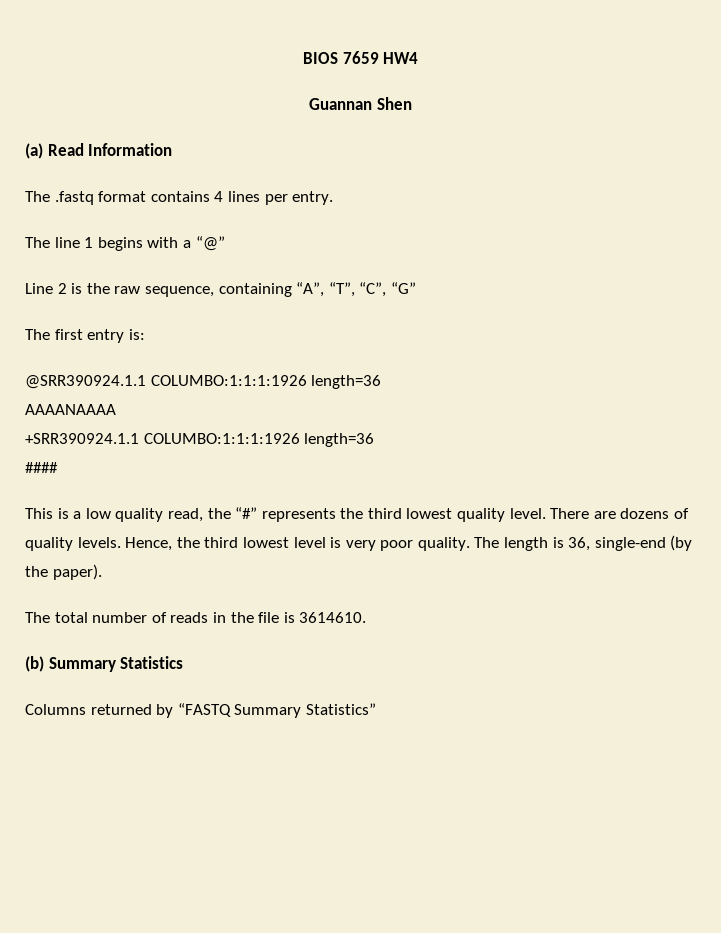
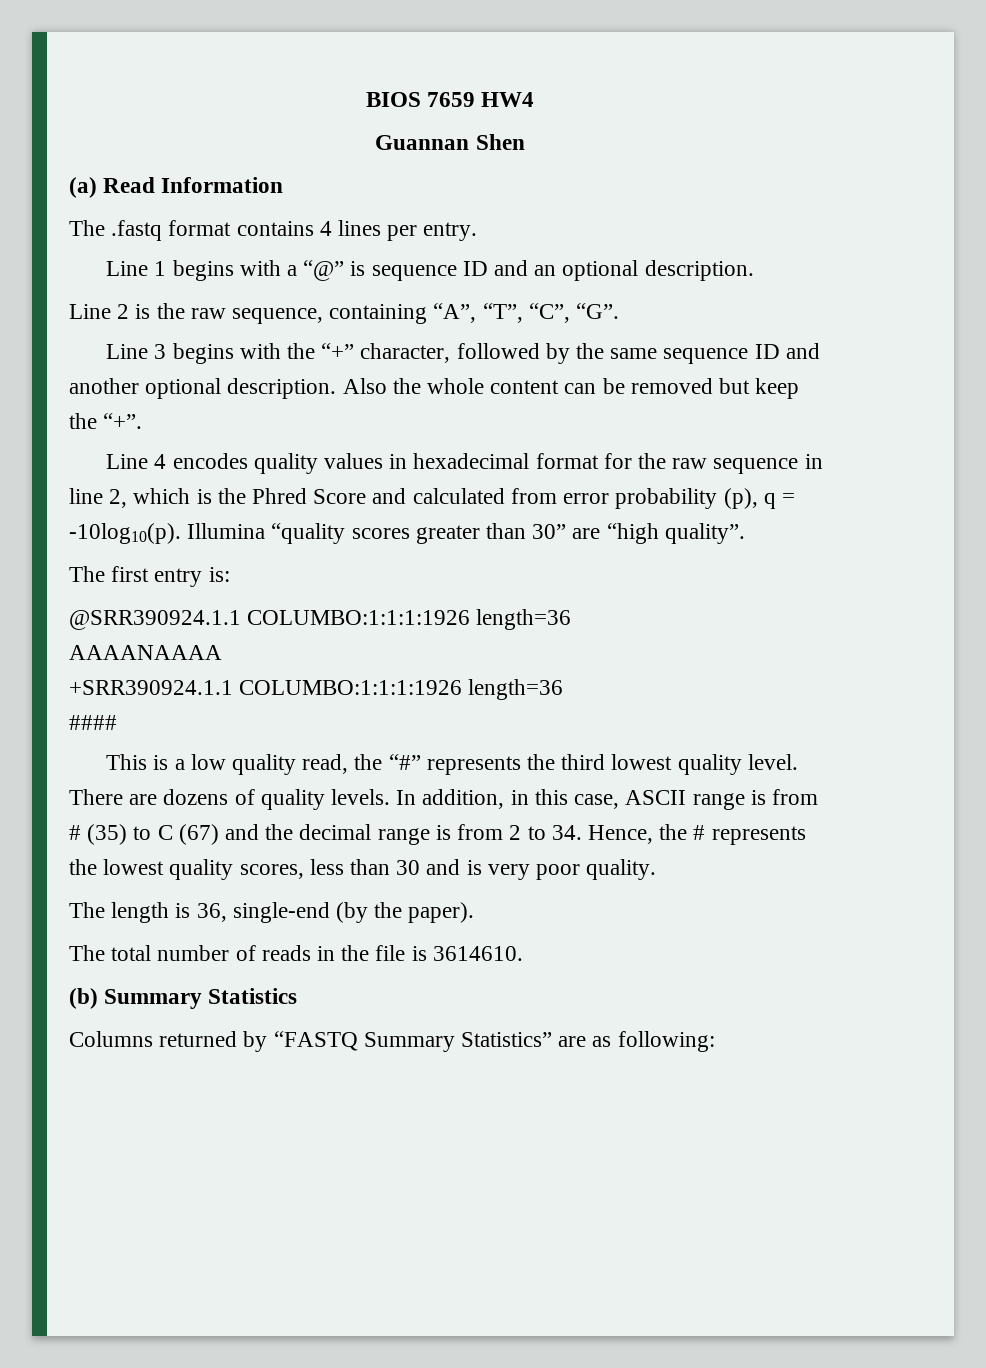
- The line 1 begins with a “@”
+ Line 1 begins with a “@” is sequence ID and an optional description.
- Line 2 is the raw sequence, containing “A”, “T”, “C”, “G”
+ Line 2 is the raw sequence, containing “A”, “T”, “C”, “G”.
+ Line 3 begins with the “+” character, followed by the same sequence ID and another optional description. Also the whole content can be removed but keep the “+”.
+ Line 4 encodes quality values in hexadecimal format for the raw sequence in line 2, which is the Phred Score and calculated from error probability (p), q = -10log10(p). Illumina “quality scores greater than 30” are “high quality”.
- Hence, the third lowest level is very poor quality. The length is 36, single-end (by the paper).
+ In addition, in this case, ASCII range is from # (35) to C (67) and the decimal range is from 2 to 34. Hence, the # represents the lowest quality scores, less than 30 and is very poor quality.
+ The length is 36, single-end (by the paper).
- Columns returned by “FASTQ Summary Statistics”
+ Columns returned by “FASTQ Summary Statistics” are as following:

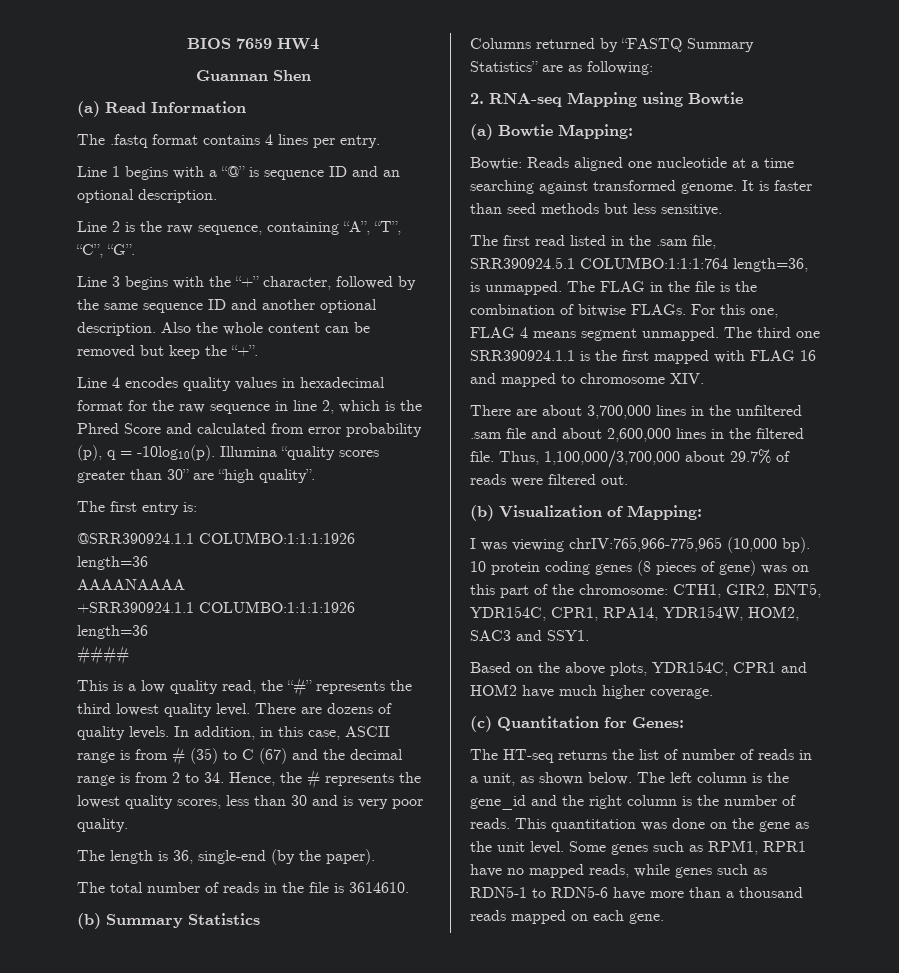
+ 2. RNA-seq Mapping using Bowtie
+ (a) Bowtie Mapping:
+ Bowtie: Reads aligned one nucleotide at a time searching against transformed genome. It is faster than seed methods but less sensitive.
+ The first read listed in the .sam file, SRR390924.5.1 COLUMBO:1:1:1:764 length=36, is unmapped. The FLAG in the file is the combination of bitwise FLAGs. For this one, FLAG 4 means segment unmapped. The third one SRR390924.1.1 is the first mapped with FLAG 16 and mapped to chromosome XIV.
+ There are about 3,700,000 lines in the unfiltered .sam file and about 2,600,000 lines in the filtered file. Thus, 1,100,000/3,700,000 about 29.7% of reads were filtered out.
+ (b) Visualization of Mapping:
+ I was viewing chrIV:765,966-775,965 (10,000 bp). 10 protein coding genes (8 pieces of gene) was on this part of the chromosome: CTH1, GIR2, ENT5, YDR154C, CPR1, RPA14, YDR154W, HOM2, SAC3 and SSY1.
+ Based on the above plots, YDR154C, CPR1 and HOM2 have much higher coverage.
+ (c) Quantitation for Genes:
+ The HT-seq returns the list of number of reads in a unit, as shown below. The left column is the gene_id and the right column is the number of reads. This quantitation was done on the gene as the unit level. Some genes such as RPM1, RPR1 have no mapped reads, while genes such as RDN5-1 to RDN5-6 have more than a thousand reads mapped on each gene.

